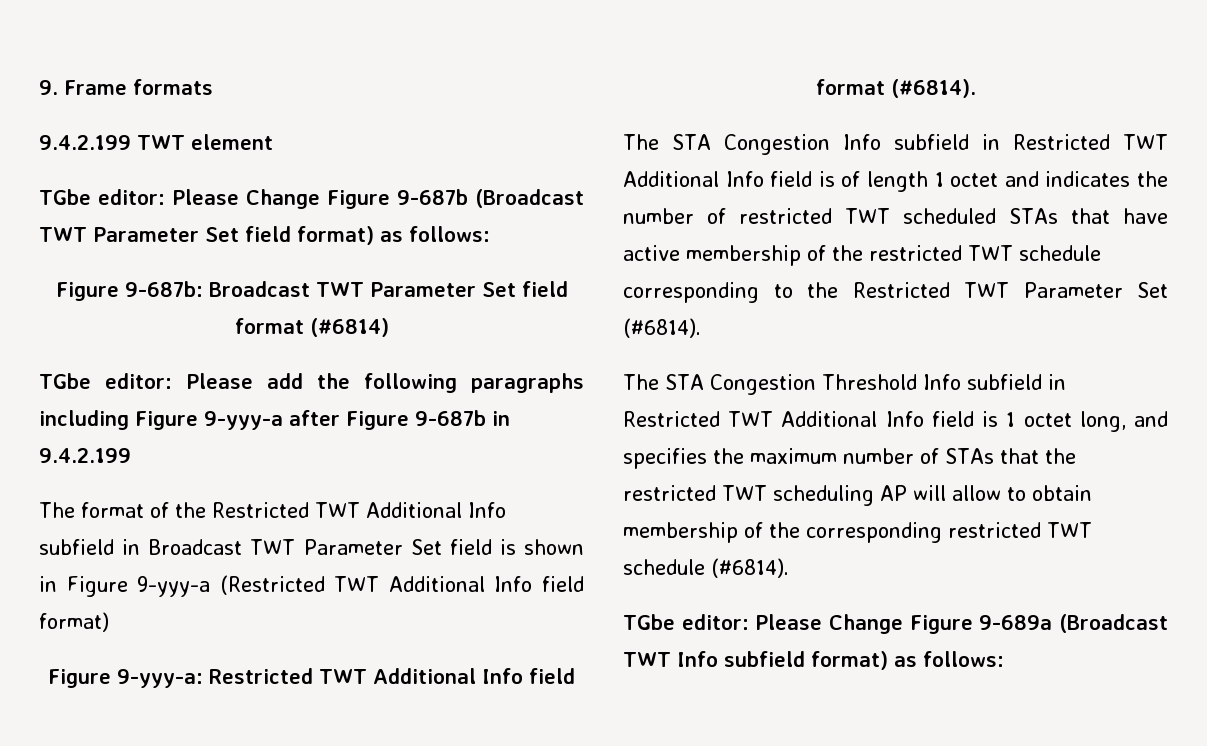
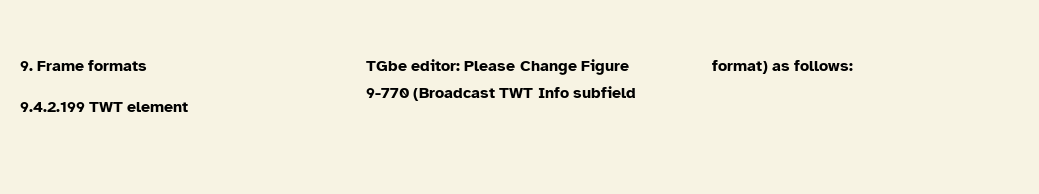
- TGbe editor: Please Change Figure 9-687b (Broadcast TWT Parameter Set field format) as follows:
- Figure 9-687b: Broadcast TWT Parameter Set field format (#6814)
- TGbe editor: Please add the following paragraphs including Figure 9-yyy-a after Figure 9-687b in 9.4.2.199
- The format of the Restricted TWT Additional Info subfield in Broadcast TWT Parameter Set field is shown in Figure 9-yyy-a (Restricted TWT Additional Info field format)
- Figure 9-yyy-a: Restricted TWT Additional Info field format (#6814).
- The STA Congestion Info subfield in Restricted TWT Additional Info field is of length 1 octet and indicates the number of restricted TWT scheduled STAs that have active membership of the restricted TWT schedule corresponding to the Restricted TWT Parameter Set (#6814).
- The STA Congestion Threshold Info subfield in Restricted TWT Additional Info field is 1 octet long, and specifies the maximum number of STAs that the restricted TWT scheduling AP will allow to obtain membership of the corresponding restricted TWT schedule (#6814).
- TGbe editor: Please Change Figure 9-689a (Broadcast TWT Info subfield format) as follows:
+ TGbe editor: Please Change Figure 9-770 (Broadcast TWT Info subfield format) as follows:

